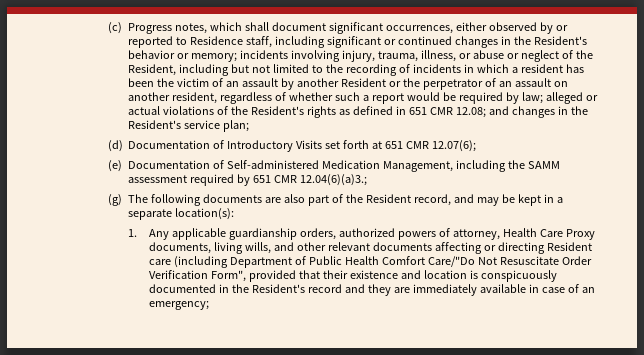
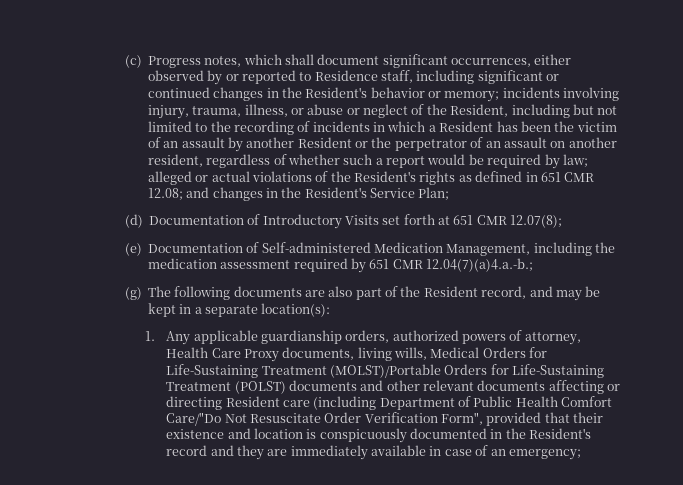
- incidents involving injury, trauma, illness, or abuse or neglect of the Resident, including but not limited to the recording of incidents in which a resident has been the victim of an assault by another Resident or the perpetrator of an assault on another resident, regardless of whether such a report would be required by law;
+ incidents involving injury, trauma, illness, or abuse or neglect of the Resident, including but not limited to the recording of incidents in which a Resident has been the victim of an assault by another Resident or the perpetrator of an assault on another resident, regardless of whether such a report would be required by law;
- and changes in the Resident's service plan;
+ and changes in the Resident's Service Plan;
- (d) Documentation of Introductory Visits set forth at 651 CMR 12.07(6);
+ (d) Documentation of Introductory Visits set forth at 651 CMR 12.07(8);
- (e) Documentation of Self-administered Medication Management, including the SAMM assessment required by 651 CMR 12.04(6)(a)3.;
+ (e) Documentation of Self-administered Medication Management, including the medication assessment required by 651 CMR 12.04(7)(a)4.a.-b.;
- 1. Any applicable guardianship orders, authorized powers of attorney, Health Care Proxy documents, living wills, and other relevant documents affecting or directing Resident care (including Department of Public Health Comfort Care/"Do Not Resuscitate Order Verification Form", provided that their existence and location is conspicuously documented in the Resident's record and they are immediately available in case of an emergency;
+ 1. Any applicable guardianship orders, authorized powers of attorney, Health Care Proxy documents, living wills, Medical Orders for Life-Sustaining Treatment (MOLST)/Portable Orders for Life-Sustaining Treatment (POLST) documents and other relevant documents affecting or directing Resident care (including Department of Public Health Comfort Care/"Do Not Resuscitate Order Verification Form", provided that their existence and location is conspicuously documented in the Resident's record and they are immediately available in case of an emergency;

